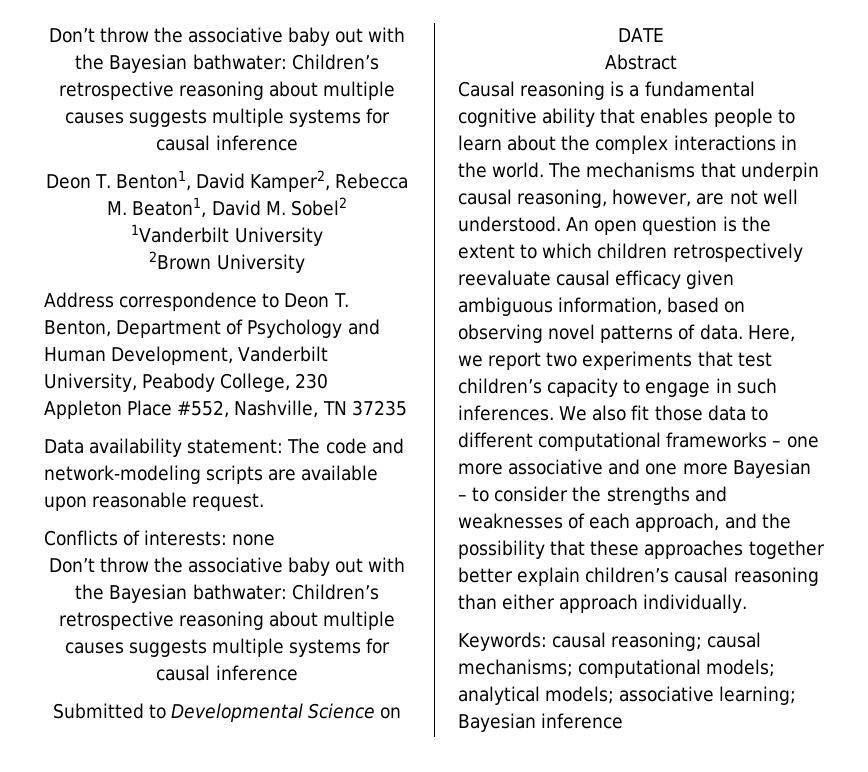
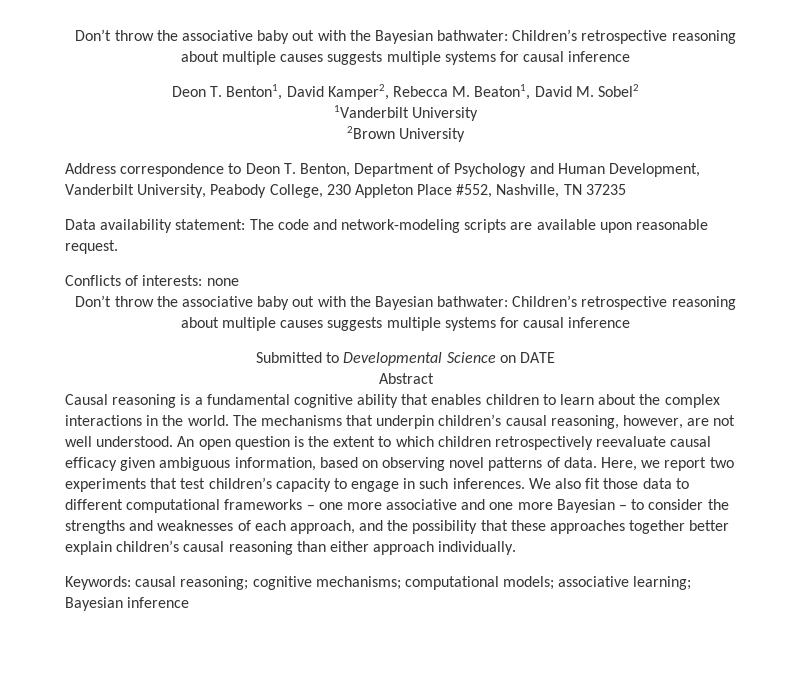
- Causal reasoning is a fundamental cognitive ability that enables people to learn about the complex interactions in the world.
+ Causal reasoning is a fundamental cognitive ability that enables children to learn about the complex interactions in the world.
- The mechanisms that underpin causal reasoning, however, are not well understood.
+ The mechanisms that underpin children’s causal reasoning, however, are not well understood.
- Keywords: causal reasoning; causal mechanisms; computational models; analytical models; associative learning; Bayesian inference
+ Keywords: causal reasoning; cognitive mechanisms; computational models; associative learning; Bayesian inference

